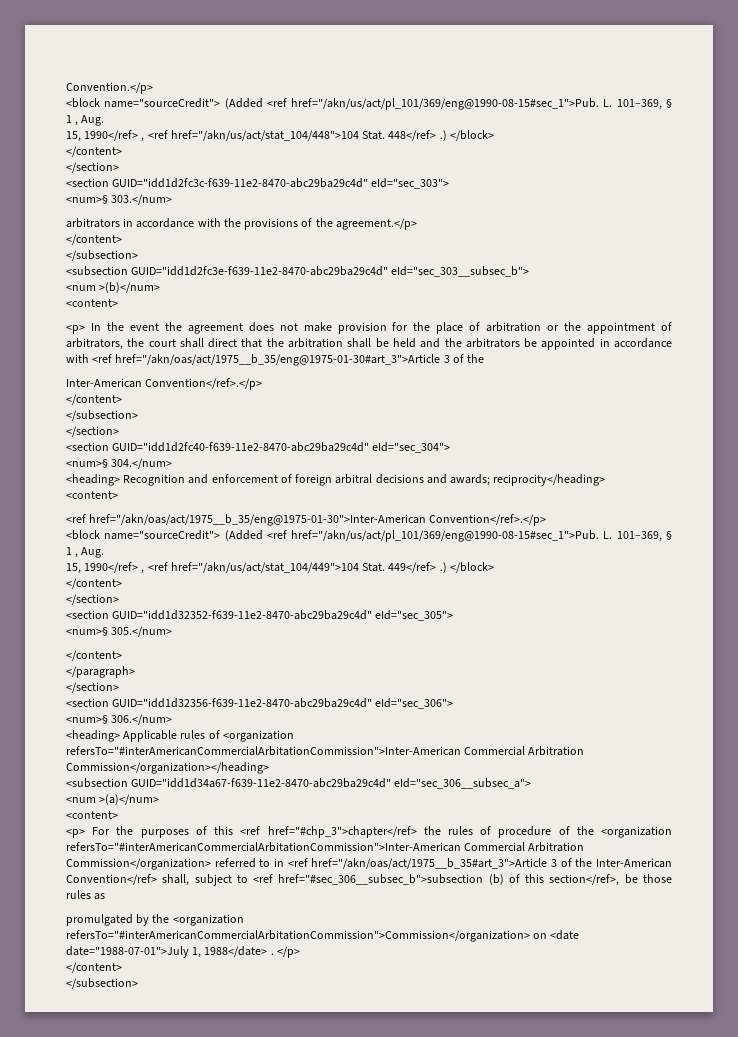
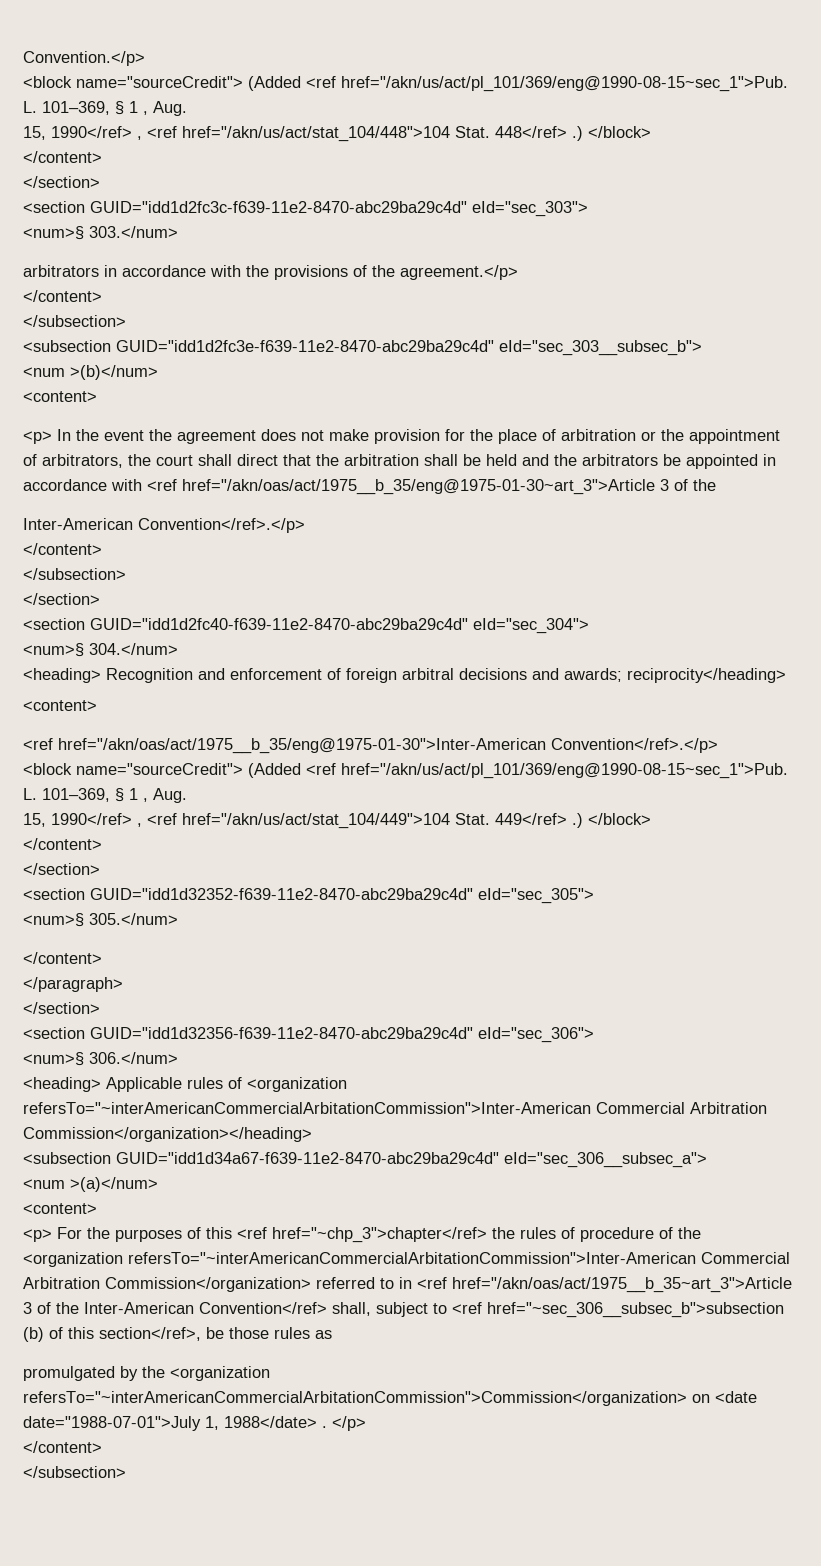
  Convention.</p>
- <block name="sourceCredit"> (Added <ref href="/akn/us/act/pl_101/369/eng@1990-08-15#sec_1">Pub.
+ <block name="sourceCredit"> (Added <ref href="/akn/us/act/pl_101/369/eng@1990-08-15~sec_1">Pub.
- <p> In the event the agreement does not make provision for the place of arbitration or the appointment of arbitrators, the court shall direct that the arbitration shall be held and the arbitrators be appointed in accordance with <ref href="/akn/oas/act/1975__b_35/eng@1975-01-30#art_3">Article 3 of the
+ <p> In the event the agreement does not make provision for the place of arbitration or the appointment of arbitrators, the court shall direct that the arbitration shall be held and the arbitrators be appointed in accordance with <ref href="/akn/oas/act/1975__b_35/eng@1975-01-30~art_3">Article 3 of the
  <ref href="/akn/oas/act/1975__b_35/eng@1975-01-30">Inter-American Convention</ref>.</p>
- <block name="sourceCredit"> (Added <ref href="/akn/us/act/pl_101/369/eng@1990-08-15#sec_1">Pub.
+ <block name="sourceCredit"> (Added <ref href="/akn/us/act/pl_101/369/eng@1990-08-15~sec_1">Pub.
- <heading> Applicable rules of <organization refersTo="#interAmericanCommercialArbitationCommission">Inter-American Commercial Arbitration Commission</organization></heading>
+ <heading> Applicable rules of <organization refersTo="~interAmericanCommercialArbitationCommission">Inter-American Commercial Arbitration Commission</organization></heading>
- <p> For the purposes of this <ref href="#chp_3">chapter</ref> the rules of procedure of the <organization refersTo="#interAmericanCommercialArbitationCommission">Inter-American Commercial Arbitration Commission</organization> referred to in <ref href="/akn/oas/act/1975__b_35#art_3">Article 3 of the Inter-American Convention</ref> shall, subject to <ref href="#sec_306__subsec_b">subsection (b) of this section</ref>, be those rules as
+ <p> For the purposes of this <ref href="~chp_3">chapter</ref> the rules of procedure of the <organization refersTo="~interAmericanCommercialArbitationCommission">Inter-American Commercial Arbitration Commission</organization> referred to in <ref href="/akn/oas/act/1975__b_35~art_3">Article 3 of the Inter-American Convention</ref> shall, subject to <ref href="~sec_306__subsec_b">subsection (b) of this section</ref>, be those rules as
- promulgated by the <organization refersTo="#interAmericanCommercialArbitationCommission">Commission</organization> on <date date="1988-07-01">July 1, 1988</date> .
+ promulgated by the <organization refersTo="~interAmericanCommercialArbitationCommission">Commission</organization> on <date date="1988-07-01">July 1, 1988</date> .

